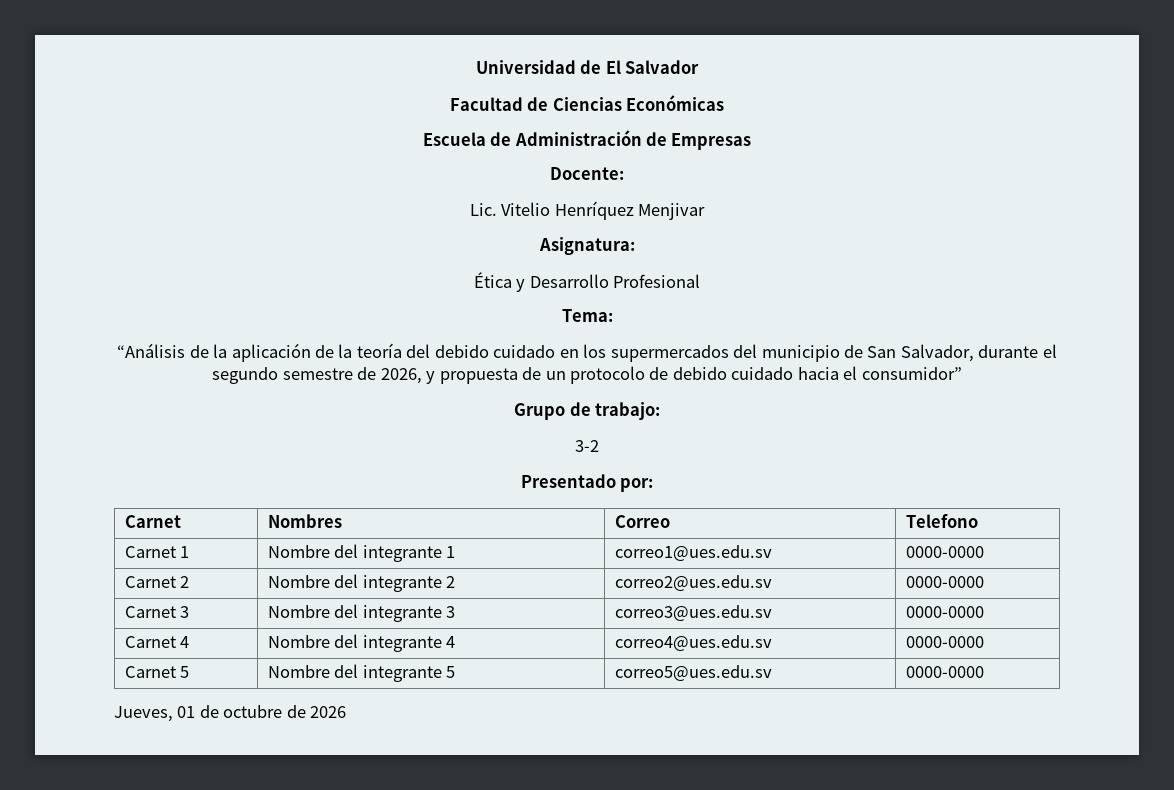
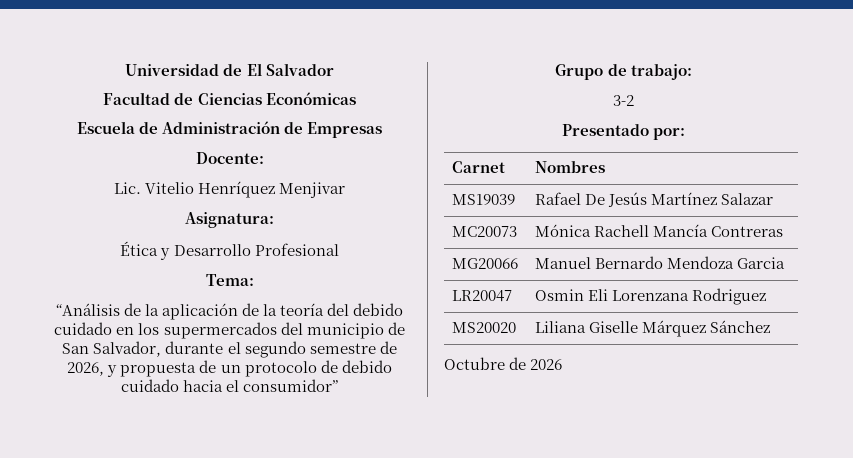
- Carnet | Nombres | Correo | Telefono
- Carnet 1 | Nombre del integrante 1 | correo1@ues.edu.sv | 0000-0000
- Carnet 2 | Nombre del integrante 2 | correo2@ues.edu.sv | 0000-0000
- Carnet 3 | Nombre del integrante 3 | correo3@ues.edu.sv | 0000-0000
- Carnet 4 | Nombre del integrante 4 | correo4@ues.edu.sv | 0000-0000
- Carnet 5 | Nombre del integrante 5 | correo5@ues.edu.sv | 0000-0000
- Jueves, 01 de octubre de 2026
+ Carnet | Nombres
+ MS19039 | Rafael De Jesús Martínez Salazar
+ MC20073 | Mónica Rachell Mancía Contreras
+ MG20066 | Manuel Bernardo Mendoza Garcia
+ LR20047 | Osmin Eli Lorenzana Rodriguez
+ MS20020 | Liliana Giselle Márquez Sánchez
+ Octubre de 2026

